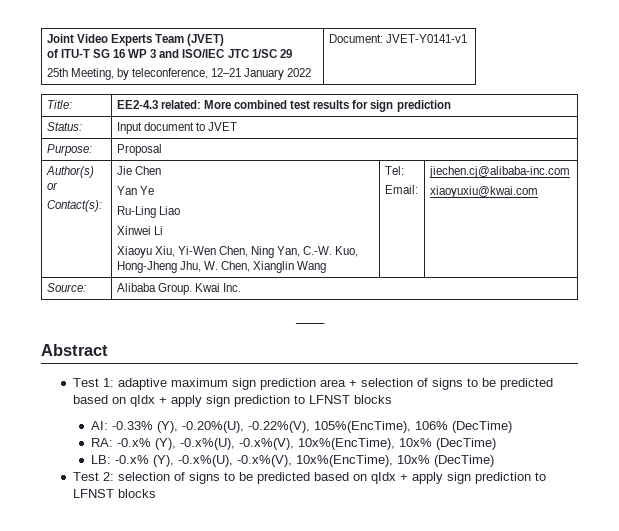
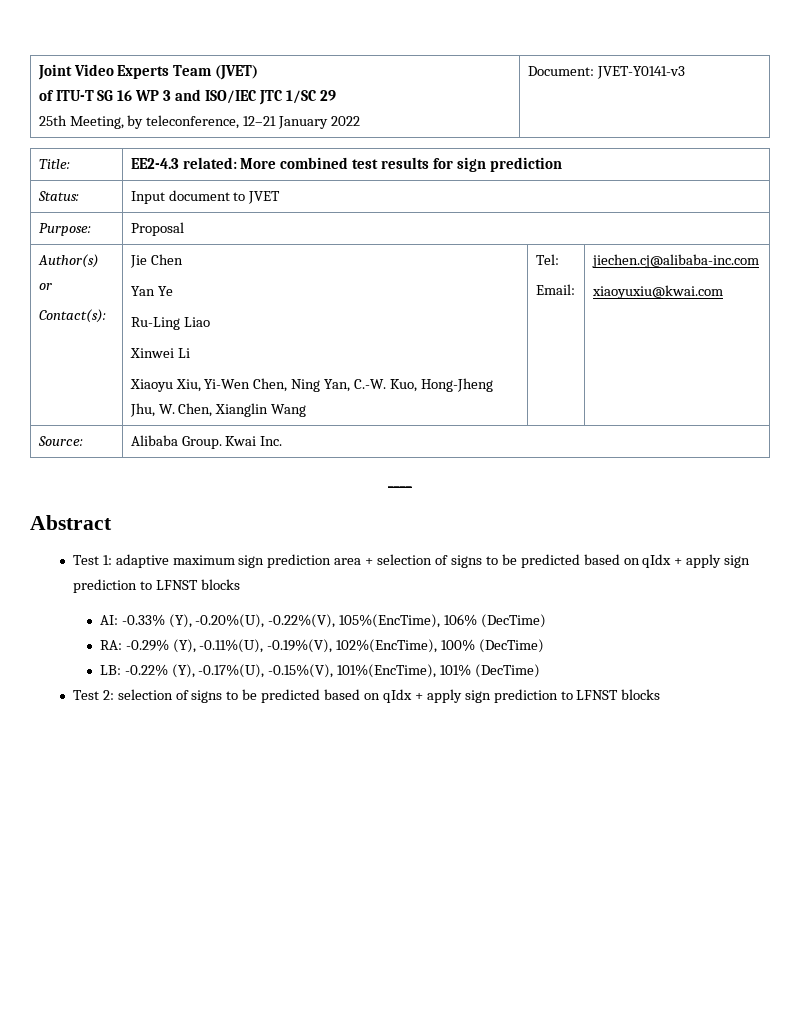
  Joint Video Experts Team (JVET)
  of ITU-T SG 16 WP 3 and ISO/IEC JTC 1/SC 29
- 25th Meeting, by teleconference, 12–21 January 2022 | Document: JVET-Y0141-v1
+ 25th Meeting, by teleconference, 12–21 January 2022 | Document: JVET-Y0141-v3
- RA: -0.x% (Y), -0.x%(U), -0.x%(V), 10x%(EncTime), 10x% (DecTime)
- LB: -0.x% (Y), -0.x%(U), -0.x%(V), 10x%(EncTime), 10x% (DecTime)
+ RA: -0.29% (Y), -0.11%(U), -0.19%(V), 102%(EncTime), 100% (DecTime)
+ LB: -0.22% (Y), -0.17%(U), -0.15%(V), 101%(EncTime), 101% (DecTime)

